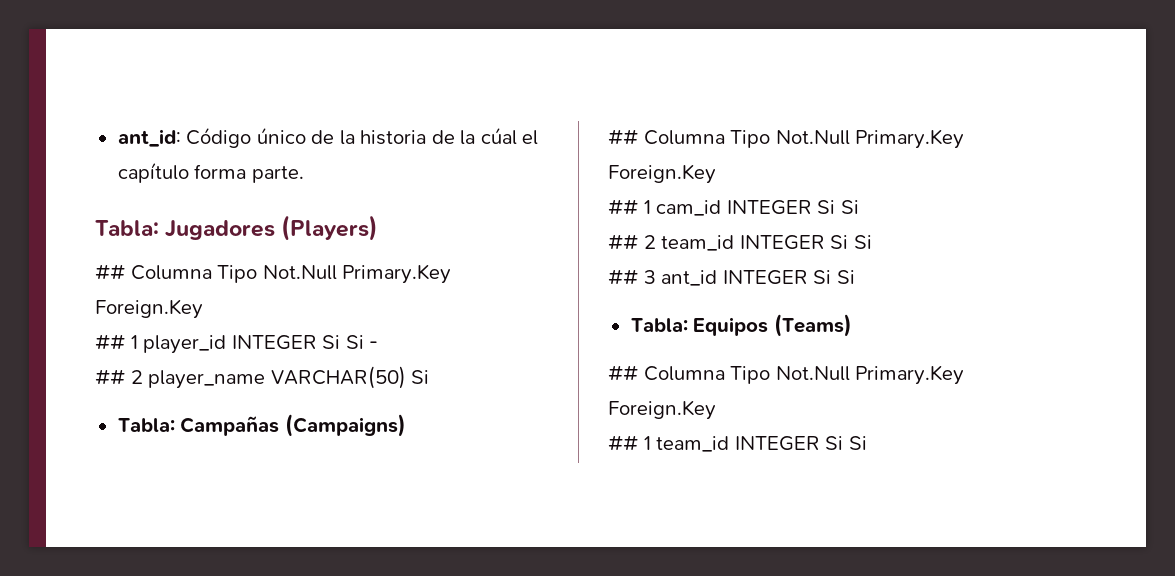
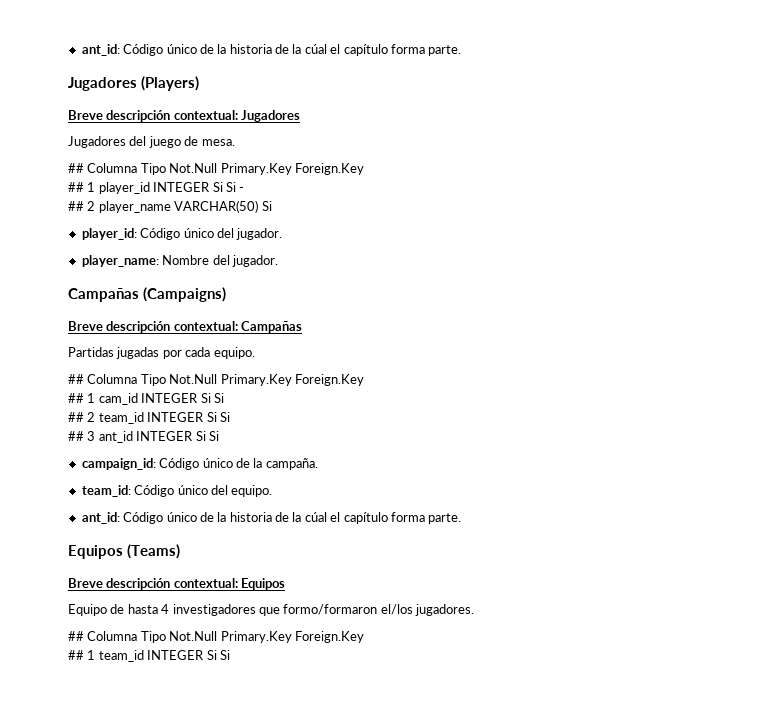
- Tabla: Jugadores (Players)
+ Jugadores (Players)
+ Breve descripción contextual: Jugadores
+ Jugadores del juego de mesa.
- Tabla: Campañas (Campaigns)
+ player_id: Código único del jugador.
+ player_name: Nombre del jugador.
+ Campañas (Campaigns)
+ Breve descripción contextual: Campañas
+ Partidas jugadas por cada equipo.
- Tabla: Equipos (Teams)
+ campaign_id: Código único de la campaña.
+ team_id: Código único del equipo.
+ ant_id: Código único de la historia de la cúal el capítulo forma parte.
+ Equipos (Teams)
+ Breve descripción contextual: Equipos
+ Equipo de hasta 4 investigadores que formo/formaron el/los jugadores.

